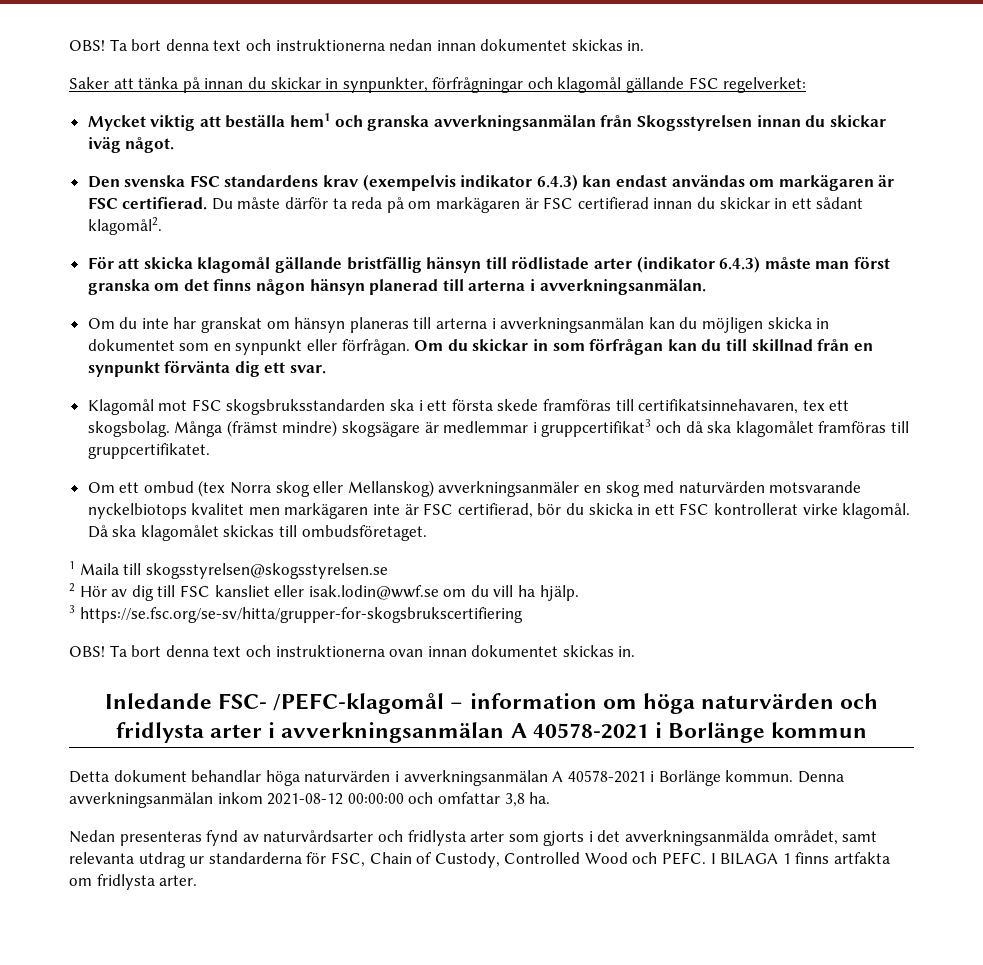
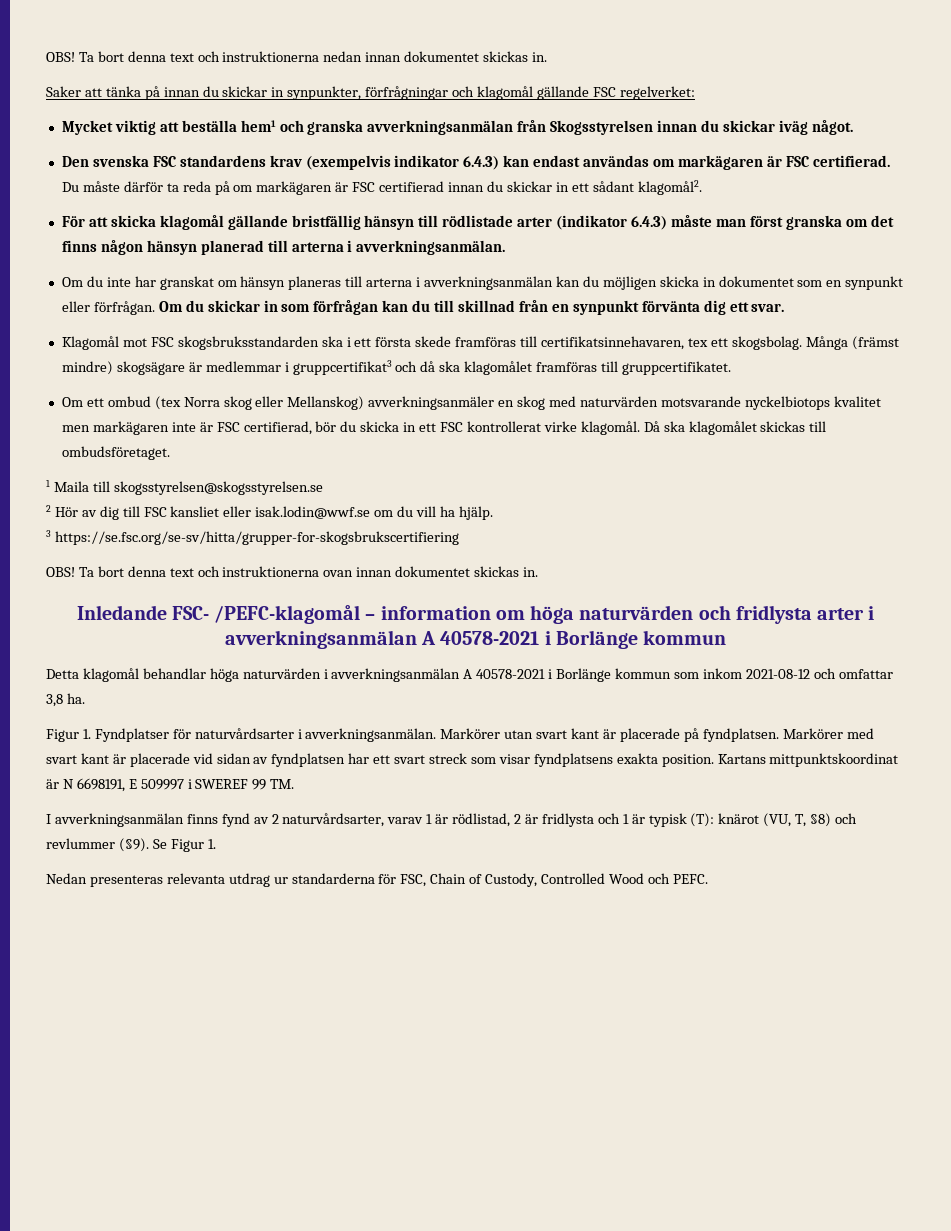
- Detta dokument behandlar höga naturvärden i avverkningsanmälan A 40578-2021 i Borlänge kommun. Denna avverkningsanmälan inkom 2021-08-12 00:00:00 och omfattar 3,8 ha.
+ Detta klagomål behandlar höga naturvärden i avverkningsanmälan A 40578-2021 i Borlänge kommun som inkom 2021-08-12 och omfattar 3,8 ha.
- Nedan presenteras fynd av naturvårdsarter och fridlysta arter som gjorts i det avverkningsanmälda området, samt relevanta utdrag ur standarderna för FSC, Chain of Custody, Controlled Wood och PEFC. I BILAGA 1 finns artfakta om fridlysta arter.
+ Figur 1. Fyndplatser för naturvårdsarter i avverkningsanmälan. Markörer utan svart kant är placerade på fyndplatsen. Markörer med svart kant är placerade vid sidan av fyndplatsen har ett svart streck som visar fyndplatsens exakta position. Kartans mittpunktskoordinat är N 6698191, E 509997 i SWEREF 99 TM.
+ I avverkningsanmälan finns fynd av 2 naturvårdsarter, varav 1 är rödlistad, 2 är fridlysta och 1 är typisk (T): knärot (VU, T, §8) och revlummer (§9). Se Figur 1.
+ Nedan presenteras relevanta utdrag ur standarderna för FSC, Chain of Custody, Controlled Wood och PEFC.

